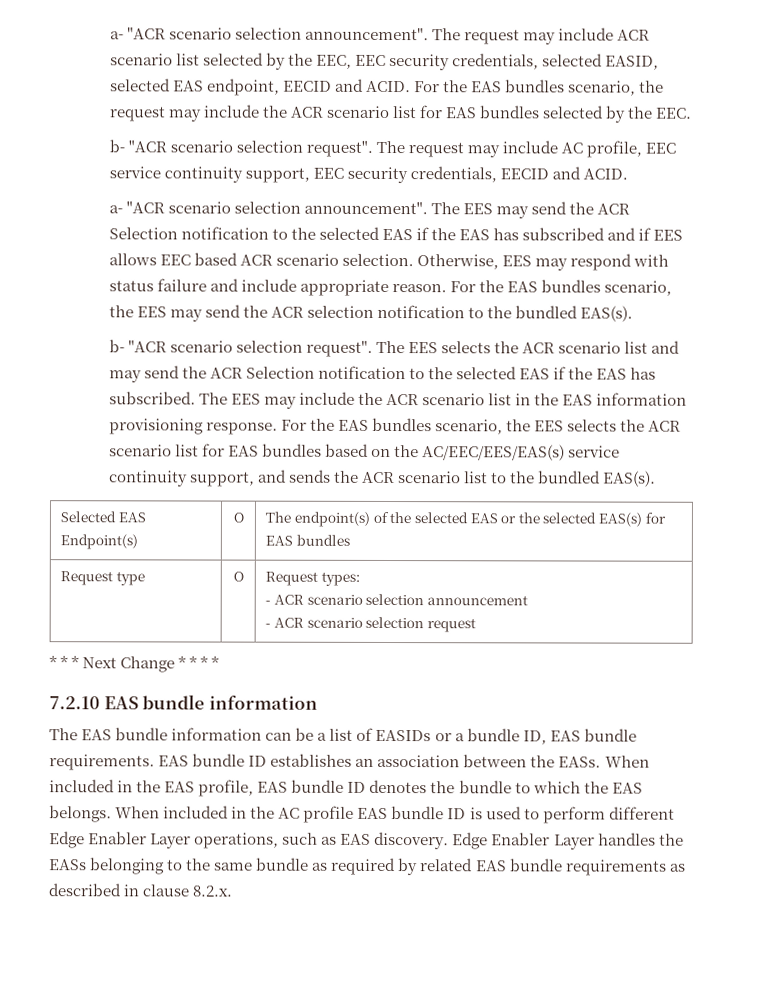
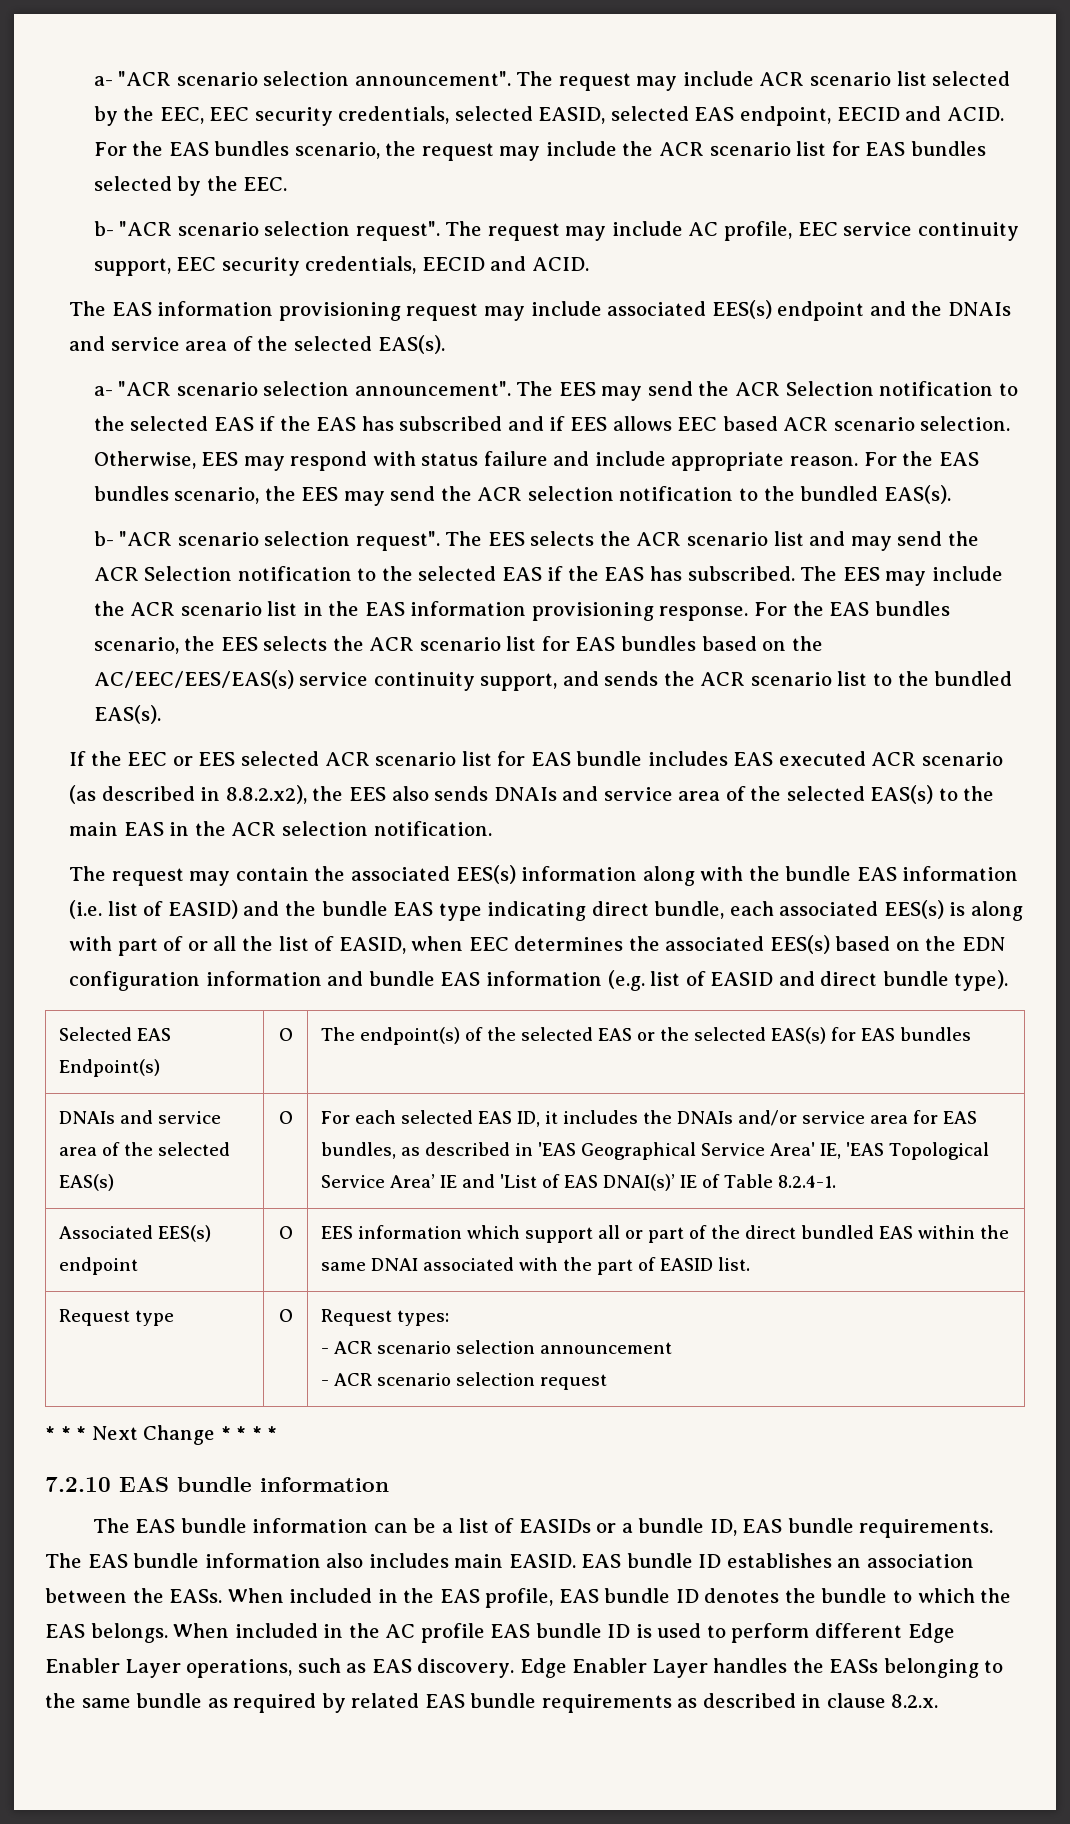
+ The EAS information provisioning request may include associated EES(s) endpoint and the DNAIs and service area of the selected EAS(s).
+ If the EEC or EES selected ACR scenario list for EAS bundle includes EAS executed ACR scenario (as described in 8.8.2.x2), the EES also sends DNAIs and service area of the selected EAS(s) to the main EAS in the ACR selection notification.
+ The request may contain the associated EES(s) information along with the bundle EAS information (i.e. list of EASID) and the bundle EAS type indicating direct bundle, each associated EES(s) is along with part of or all the list of EASID, when EEC determines the associated EES(s) based on the EDN configuration information and bundle EAS information (e.g. list of EASID and direct bundle type).
+ DNAIs and service area of the selected EAS(s) | O | For each selected EAS ID, it includes the DNAIs and/or service area for EAS bundles, as described in 'EAS Geographical Service Area' IE, 'EAS Topological Service Area’ IE and 'List of EAS DNAI(s)’ IE of Table 8.2.4-1.
+ Associated EES(s) endpoint | O | EES information which support all or part of the direct bundled EAS within the same DNAI associated with the part of EASID list.
+ The EAS bundle information also includes main EASID.

